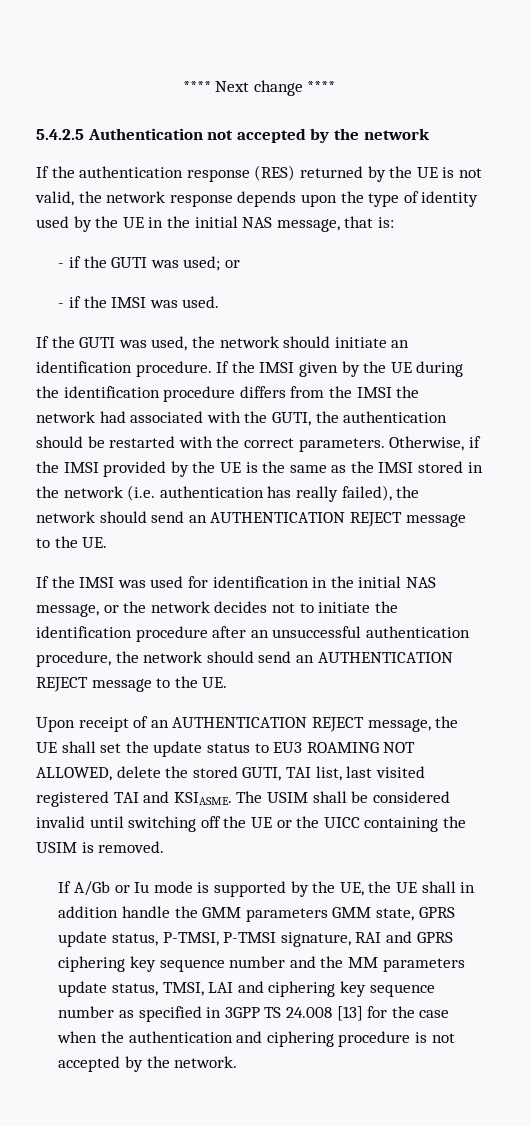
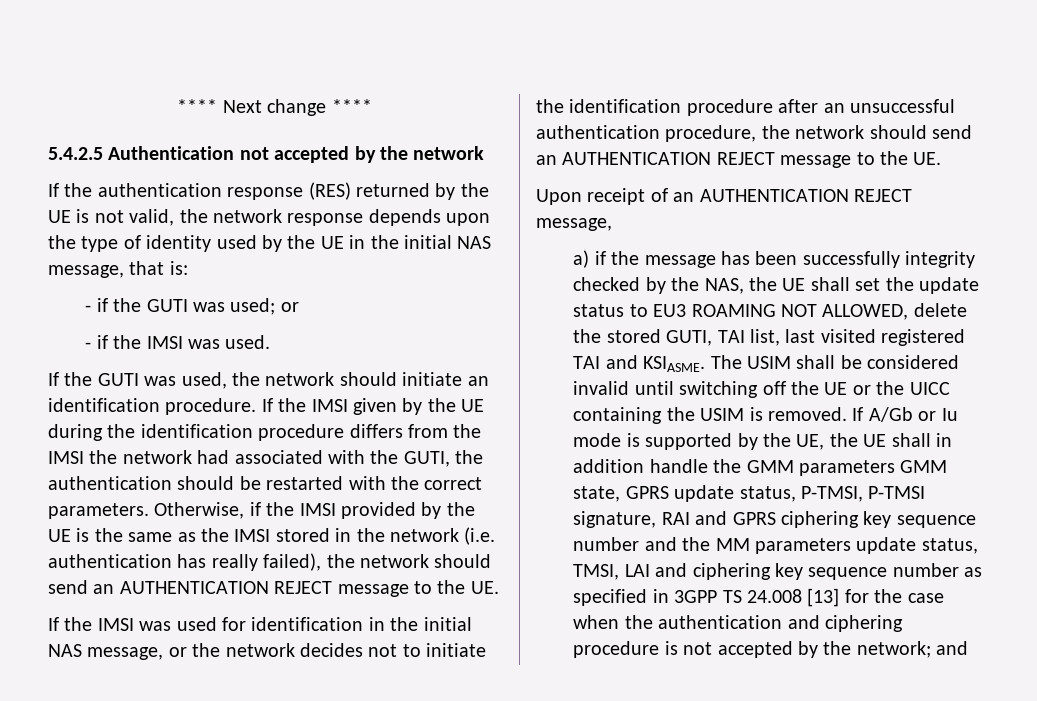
- Upon receipt of an AUTHENTICATION REJECT message, the UE shall set the update status to EU3 ROAMING NOT ALLOWED, delete the stored GUTI, TAI list, last visited registered TAI and KSIASME.
+ Upon receipt of an AUTHENTICATION REJECT message,
+ a) if the message has been successfully integrity checked by the NAS, the UE shall set the update status to EU3 ROAMING NOT ALLOWED, delete the stored GUTI, TAI list, last visited registered TAI and KSIASME.
- The USIM shall be considered invalid until switching off the UE or the UICC containing the USIM is removed.
- If A/Gb or Iu mode is supported by the UE, the UE shall in addition handle the GMM parameters GMM state, GPRS update status, P-TMSI, P-TMSI signature, RAI and GPRS ciphering key sequence number and the MM parameters update status, TMSI, LAI and ciphering key sequence number as specified in 3GPP TS 24.008 [13] for the case when the authentication and ciphering procedure is not accepted by the network.
+ The USIM shall be considered invalid until switching off the UE or the UICC containing the USIM is removed. If A/Gb or Iu mode is supported by the UE, the UE shall in addition handle the GMM parameters GMM state, GPRS update status, P-TMSI, P-TMSI signature, RAI and GPRS ciphering key sequence number and the MM parameters update status, TMSI, LAI and ciphering key sequence number as specified in 3GPP TS 24.008 [13] for the case when the authentication and ciphering procedure is not accepted by the network; and

